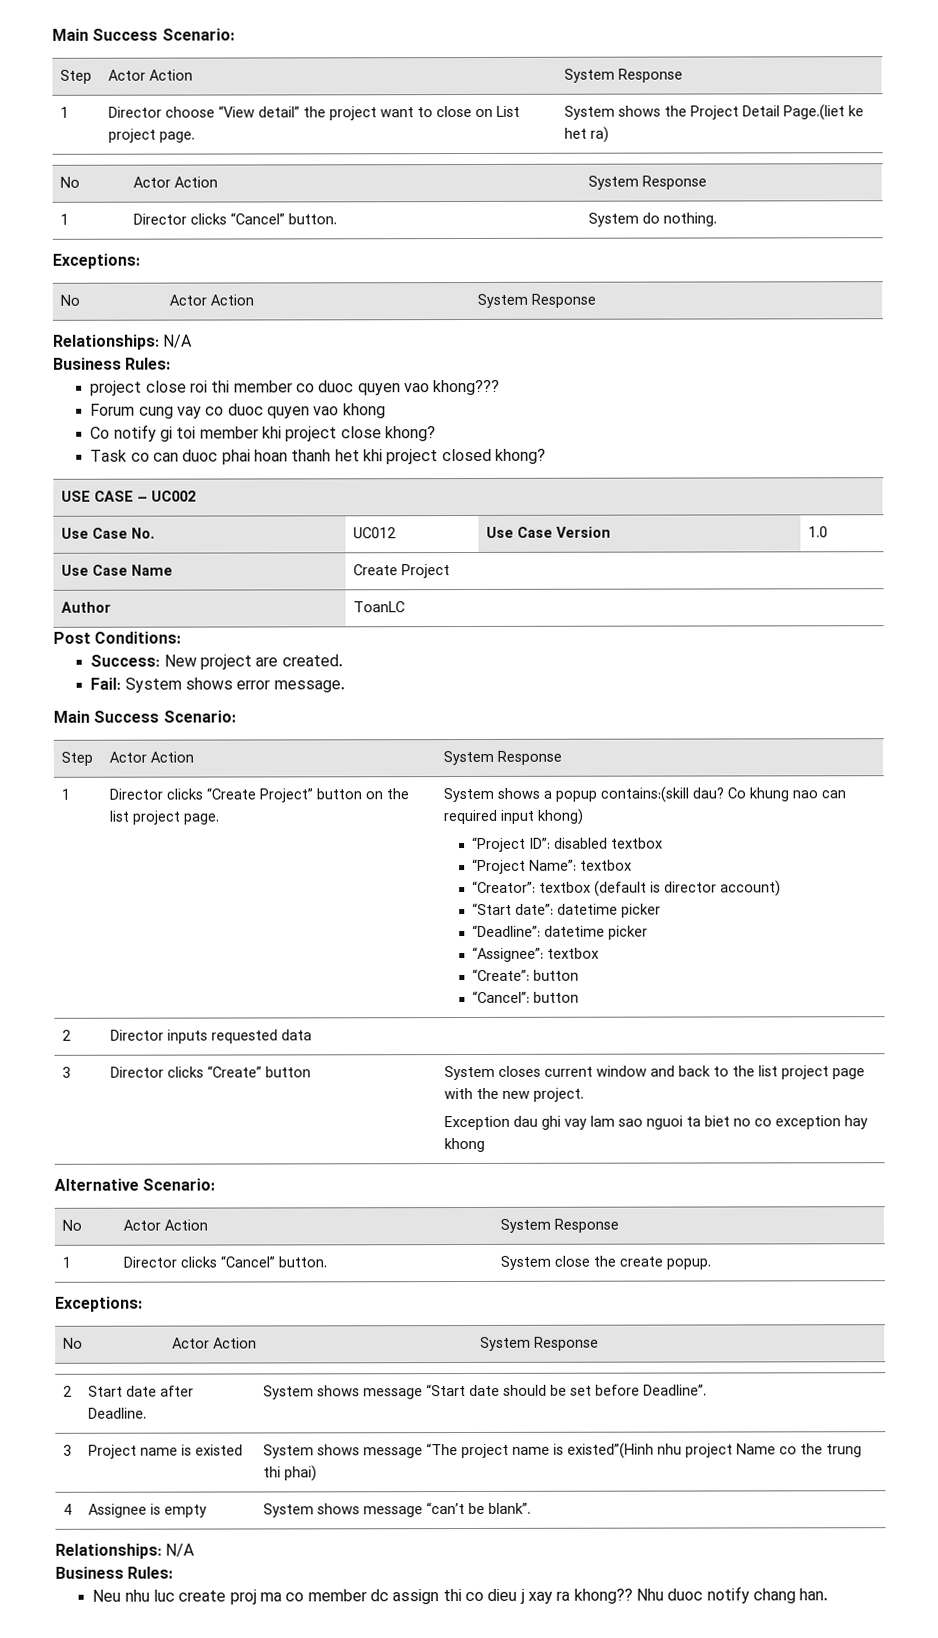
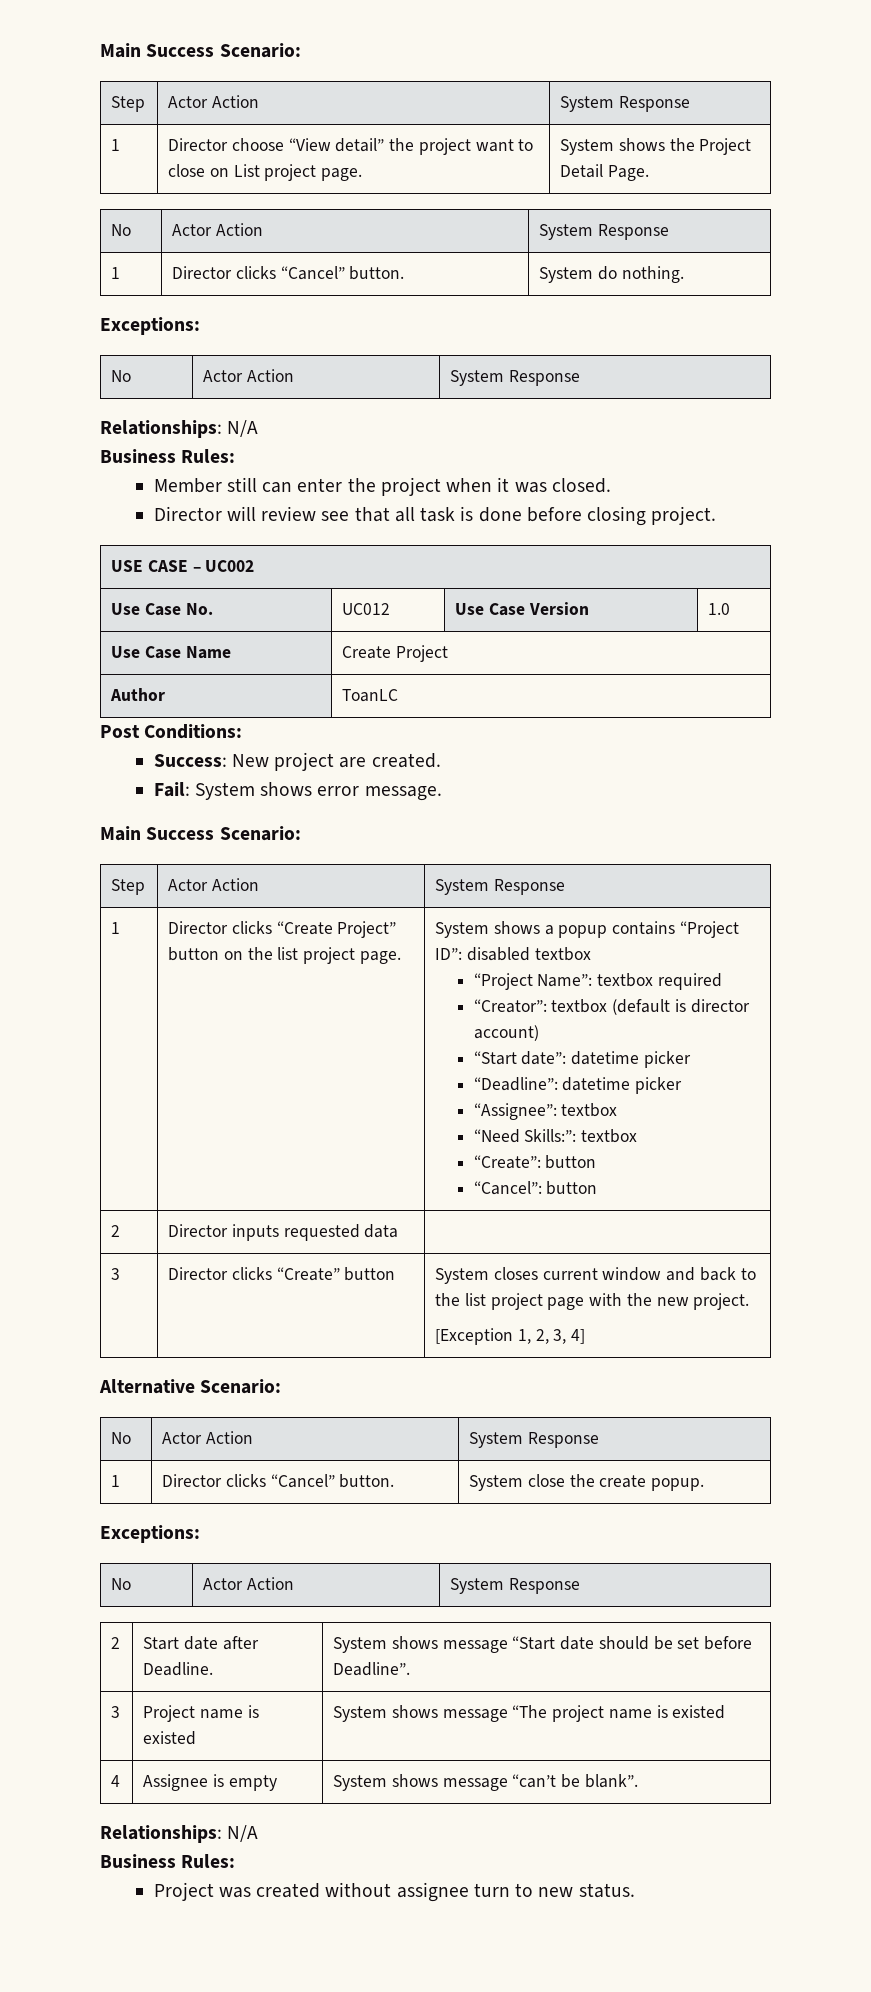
- 1 | Director choose “View detail” the project want to close on List project page. | System shows the Project Detail Page.(liet ke het ra)
+ 1 | Director choose “View detail” the project want to close on List project page. | System shows the Project Detail Page.
- project close roi thi member co duoc quyen vao khong???
- Forum cung vay co duoc quyen vao khong
- Co notify gi toi member khi project close khong?
- Task co can duoc phai hoan thanh het khi project closed khong?
+ Member still can enter the project when it was closed.
+ Director will review see that all task is done before closing project.
- System shows a popup contains:(skill dau? Co khung nao can required input khong)
- “Project ID”: disabled textbox
+ System shows a popup contains “Project ID”: disabled textbox
- “Project Name”: textbox
+ “Project Name”: textbox required
+ “Need Skills:”: textbox
  3 | Director clicks “Create” button | System closes current window and back to the list project page with the new project.
- Exception dau ghi vay lam sao nguoi ta biet no co exception hay khong
+ [Exception 1, 2, 3, 4]
- 3 | Project name is existed | System shows message “The project name is existed”(Hinh nhu project Name co the trung thi phai)
+ 3 | Project name is existed | System shows message “The project name is existed
- Neu nhu luc create proj ma co member dc assign thi co dieu j xay ra khong?? Nhu duoc notify chang han.
+ Project was created without assignee turn to new status.

